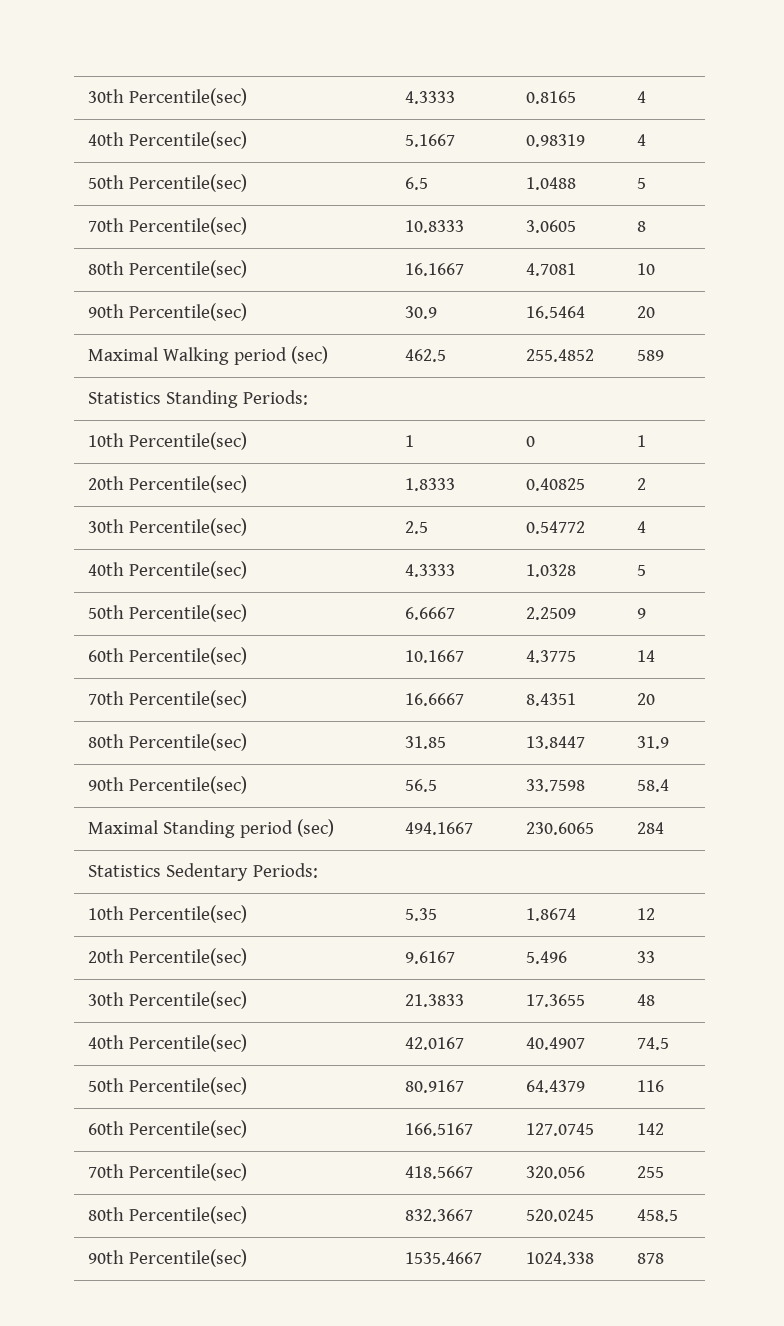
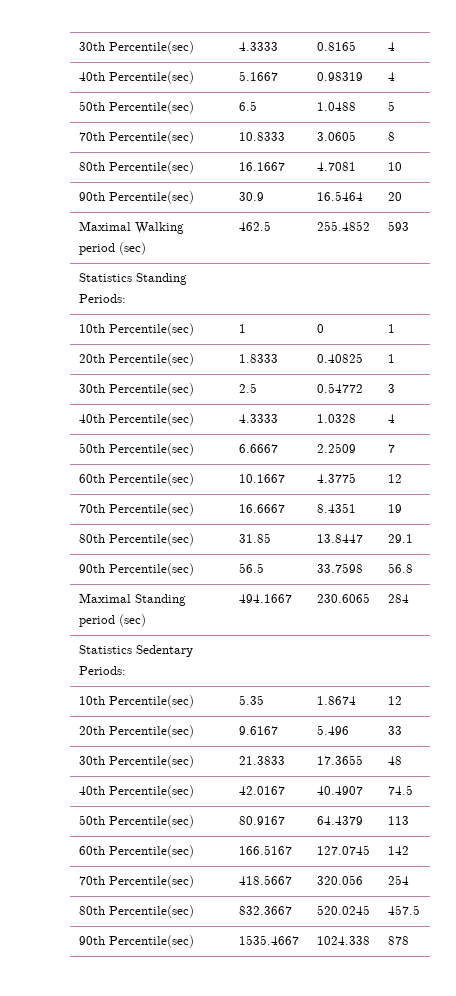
- Maximal Walking period (sec) | 462.5 | 255.4852 | 589
+ Maximal Walking period (sec) | 462.5 | 255.4852 | 593
- 20th Percentile(sec) | 1.8333 | 0.40825 | 2
+ 20th Percentile(sec) | 1.8333 | 0.40825 | 1
- 30th Percentile(sec) | 2.5 | 0.54772 | 4
+ 30th Percentile(sec) | 2.5 | 0.54772 | 3
- 40th Percentile(sec) | 4.3333 | 1.0328 | 5
+ 40th Percentile(sec) | 4.3333 | 1.0328 | 4
- 50th Percentile(sec) | 6.6667 | 2.2509 | 9
+ 50th Percentile(sec) | 6.6667 | 2.2509 | 7
- 60th Percentile(sec) | 10.1667 | 4.3775 | 14
+ 60th Percentile(sec) | 10.1667 | 4.3775 | 12
- 70th Percentile(sec) | 16.6667 | 8.4351 | 20
+ 70th Percentile(sec) | 16.6667 | 8.4351 | 19
- 80th Percentile(sec) | 31.85 | 13.8447 | 31.9
+ 80th Percentile(sec) | 31.85 | 13.8447 | 29.1
- 90th Percentile(sec) | 56.5 | 33.7598 | 58.4
+ 90th Percentile(sec) | 56.5 | 33.7598 | 56.8
- 50th Percentile(sec) | 80.9167 | 64.4379 | 116
+ 50th Percentile(sec) | 80.9167 | 64.4379 | 113
- 70th Percentile(sec) | 418.5667 | 320.056 | 255
+ 70th Percentile(sec) | 418.5667 | 320.056 | 254
- 80th Percentile(sec) | 832.3667 | 520.0245 | 458.5
+ 80th Percentile(sec) | 832.3667 | 520.0245 | 457.5

